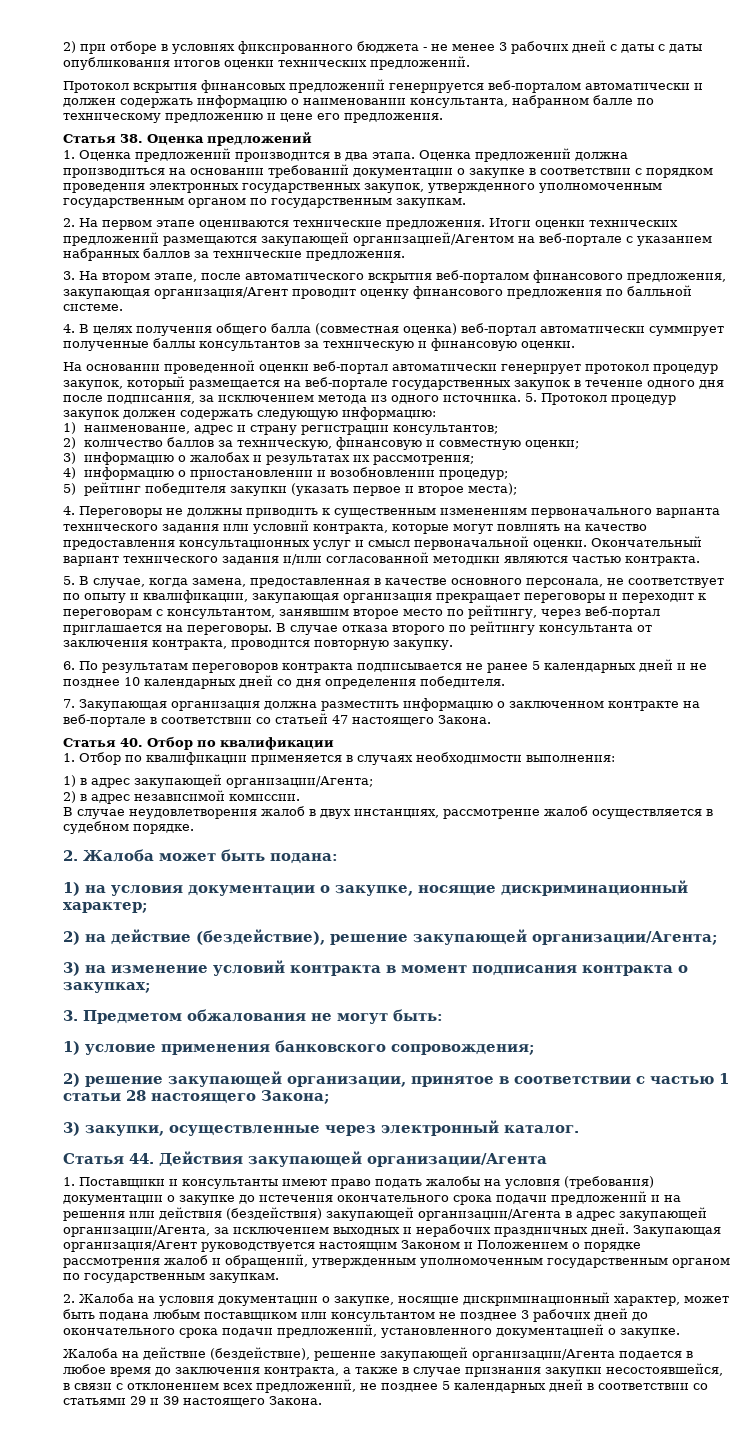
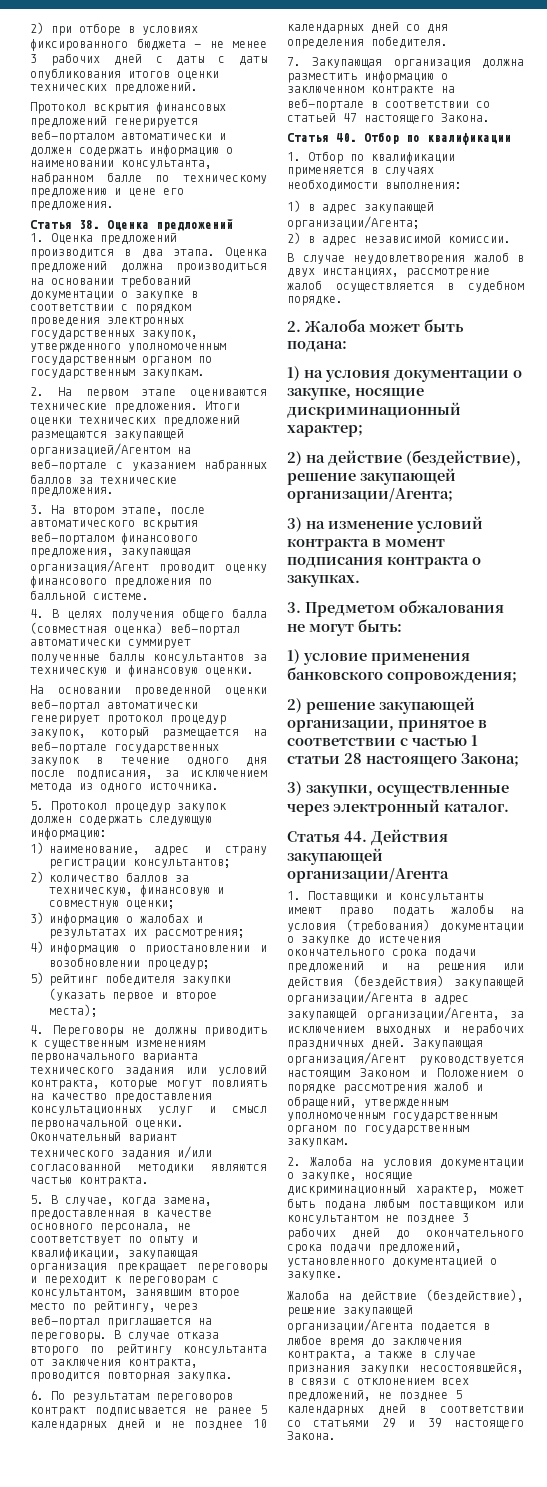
- На основании проведенной оценки веб-портал автоматически генерирует протокол процедур закупок, который размещается на веб-портале государственных закупок в течение одного дня после подписания, за исключением метода из одного источника. 5. Протокол процедур закупок должен содержать следующую информацию:
+ На основании проведенной оценки веб-портал автоматически генерирует протокол процедур закупок, который размещается на веб-портале государственных закупок в течение одного дня после подписания, за исключением метода из одного источника.
+ 5. Протокол процедур закупок должен содержать следующую информацию:
- В случае отказа второго по рейтингу консультанта от заключения контракта, проводится повторную закупку.
+ В случае отказа второго по рейтингу консультанта от заключения контракта, проводится повторная закупка.
- 6. По результатам переговоров контракта подписывается не ранее 5 календарных дней и не позднее 10 календарных дней со дня определения победителя.
+ 6. По результатам переговоров контракт подписывается не ранее 5 календарных дней и не позднее 10 календарных дней со дня определения победителя.
- 3) на изменение условий контракта в момент подписания контракта о закупках;
+ 3) на изменение условий контракта в момент подписания контракта о закупках.

